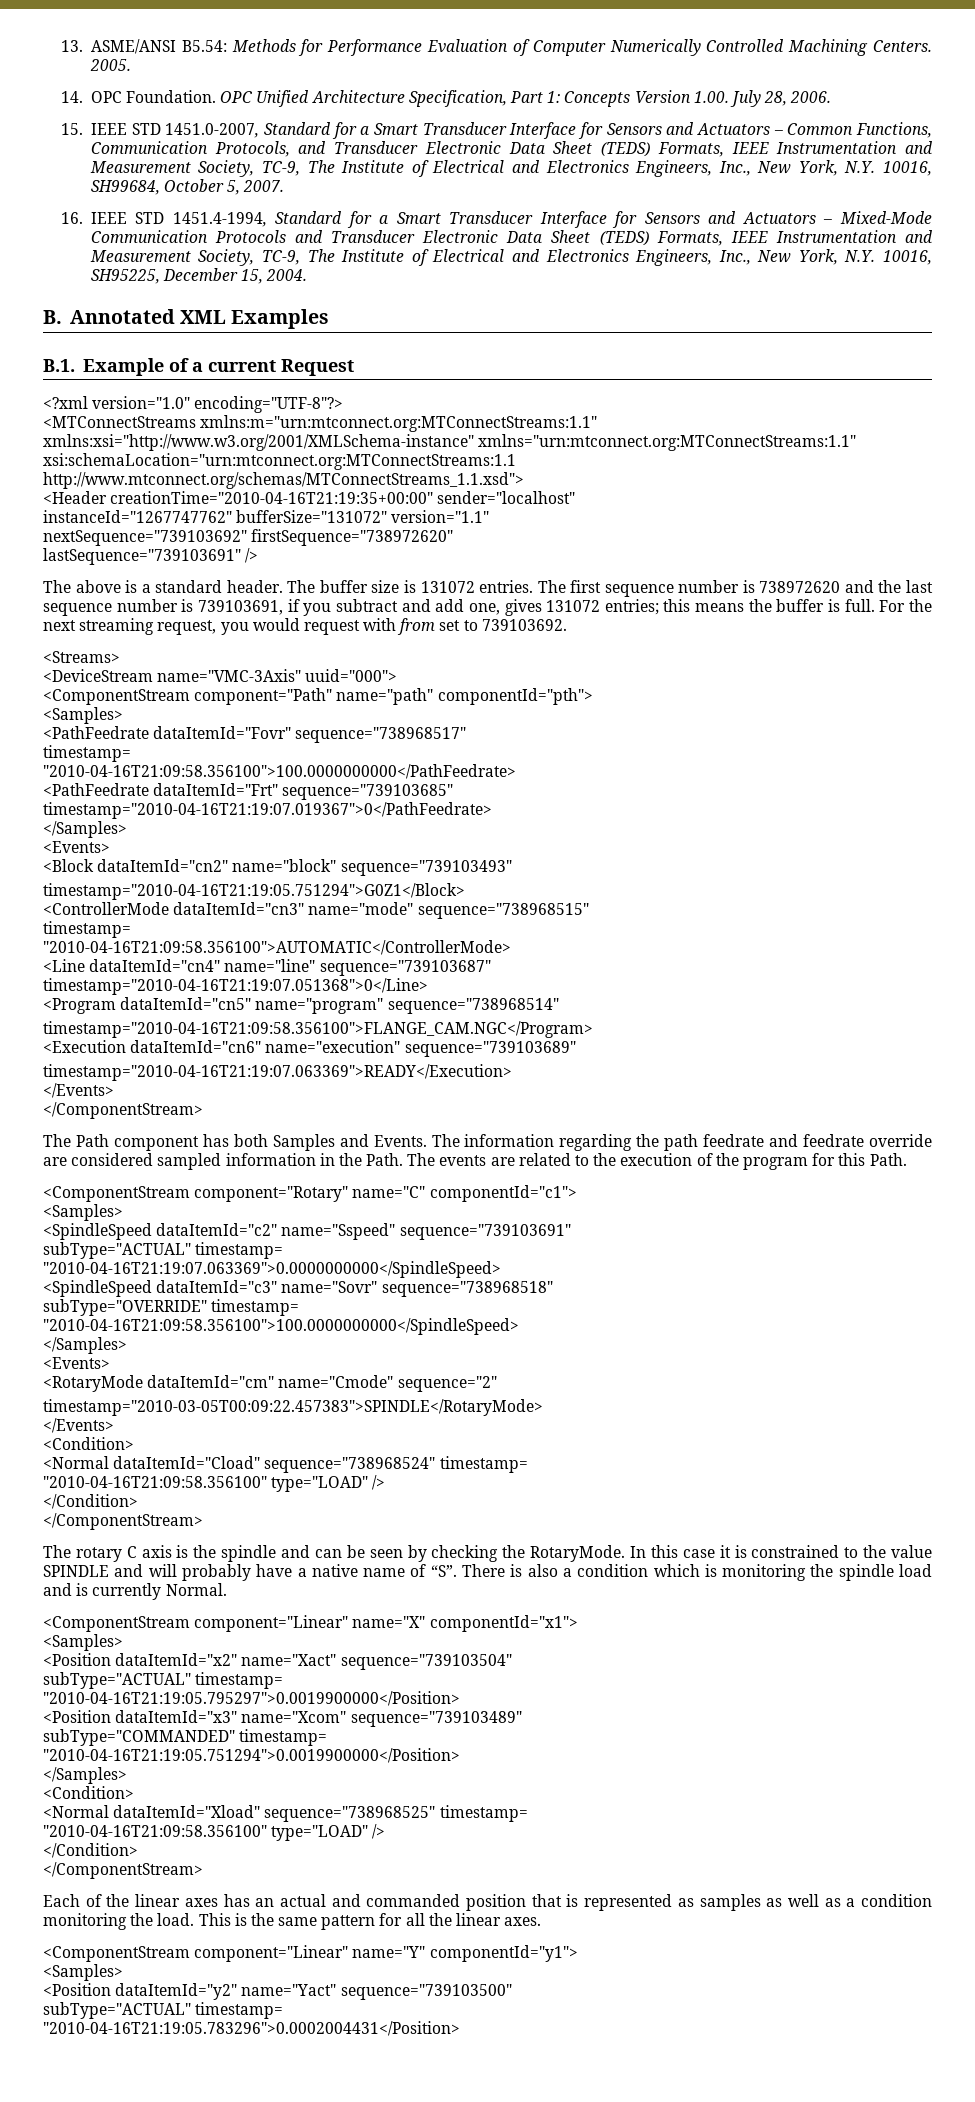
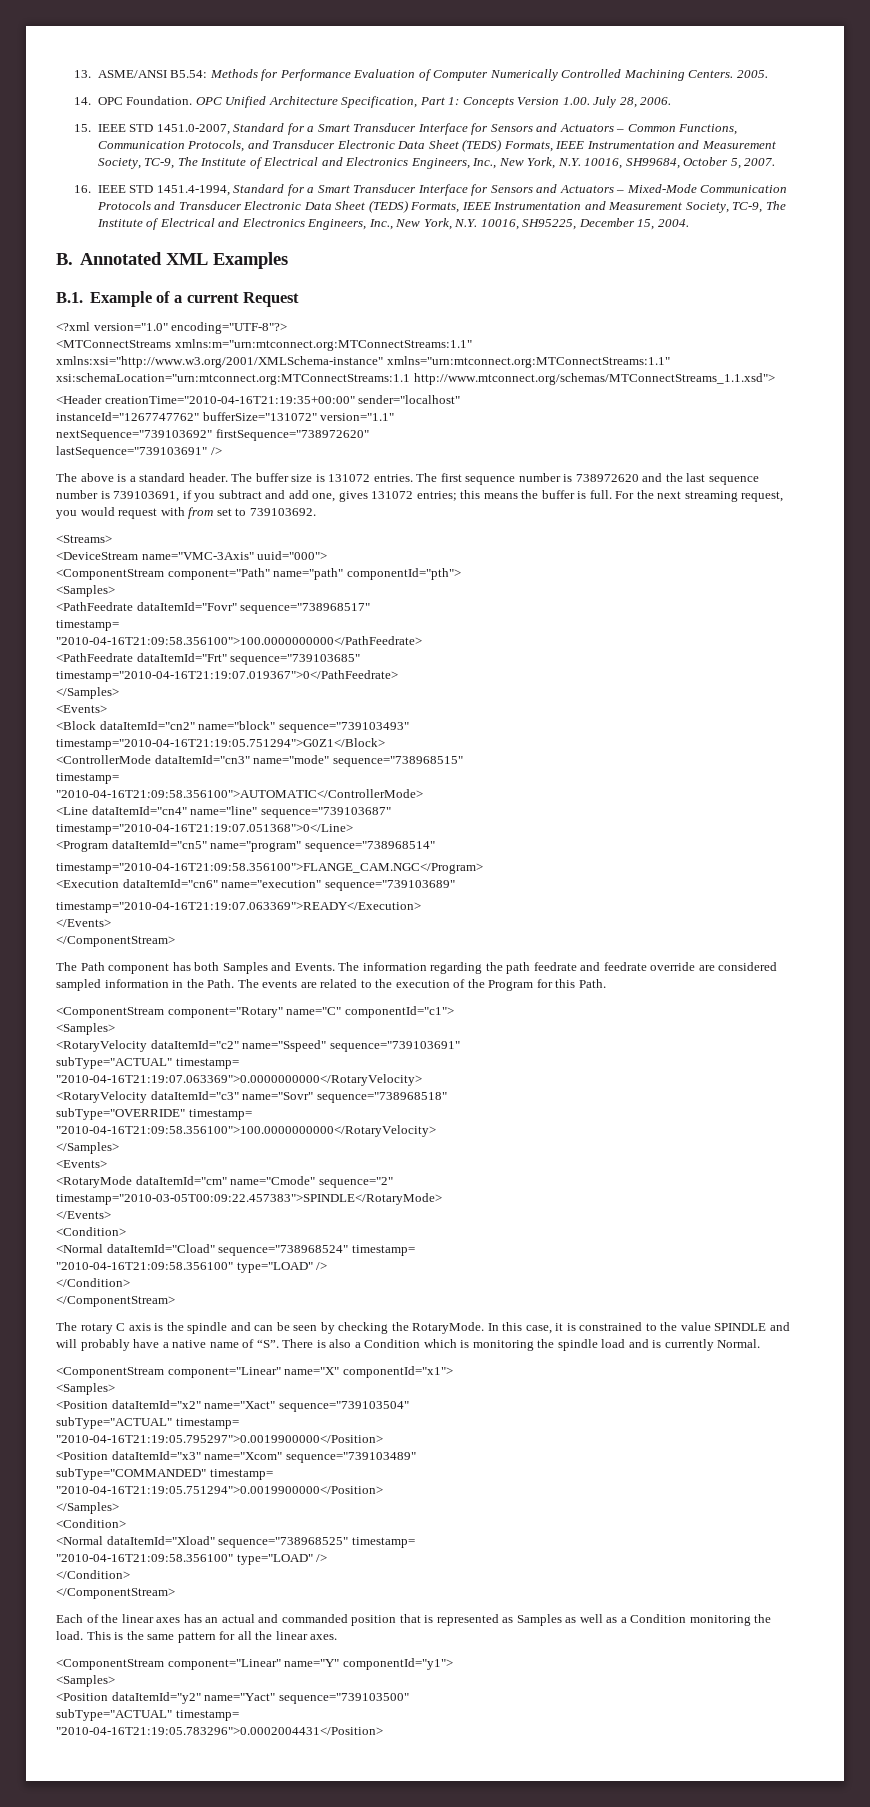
- The events are related to the execution of the program for this Path.
+ The events are related to the execution of the Program for this Path.
- <SpindleSpeed dataItemId="c2" name="Sspeed" sequence="739103691"
+ <RotaryVelocity dataItemId="c2" name="Sspeed" sequence="739103691"
- "2010-04-16T21:19:07.063369">0.0000000000</SpindleSpeed>
- <SpindleSpeed dataItemId="c3" name="Sovr" sequence="738968518"
+ "2010-04-16T21:19:07.063369">0.0000000000</RotaryVelocity>
+ <RotaryVelocity dataItemId="c3" name="Sovr" sequence="738968518"
- "2010-04-16T21:09:58.356100">100.0000000000</SpindleSpeed>
+ "2010-04-16T21:09:58.356100">100.0000000000</RotaryVelocity>
- In this case it is constrained to the value SPINDLE and will probably have a native name of “S”. There is also a condition which is monitoring the spindle load and is currently Normal.
+ In this case, it is constrained to the value SPINDLE and will probably have a native name of “S”. There is also a Condition which is monitoring the spindle load and is currently Normal.
- Each of the linear axes has an actual and commanded position that is represented as samples as well as a condition monitoring the load.
+ Each of the linear axes has an actual and commanded position that is represented as Samples as well as a Condition monitoring the load.

